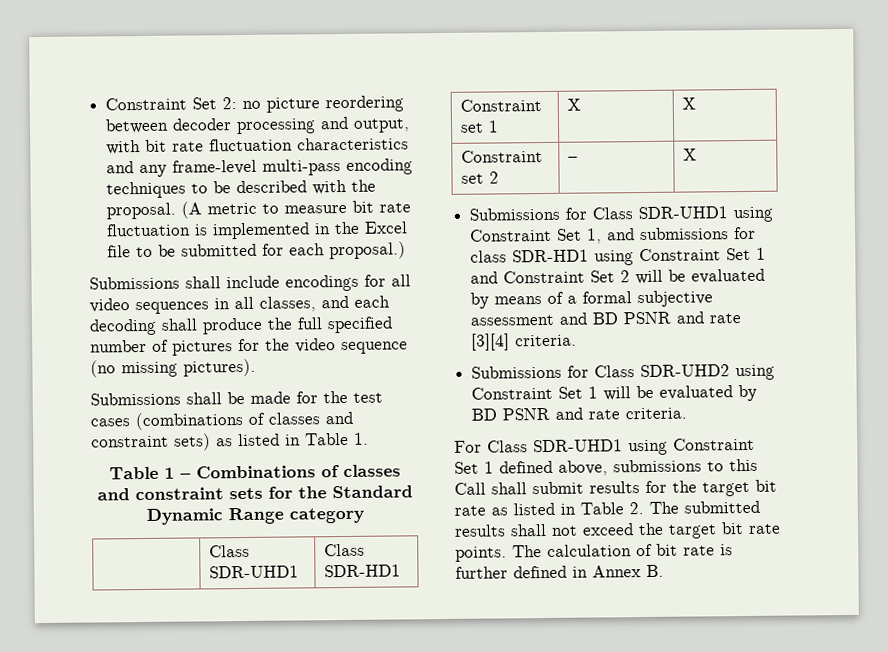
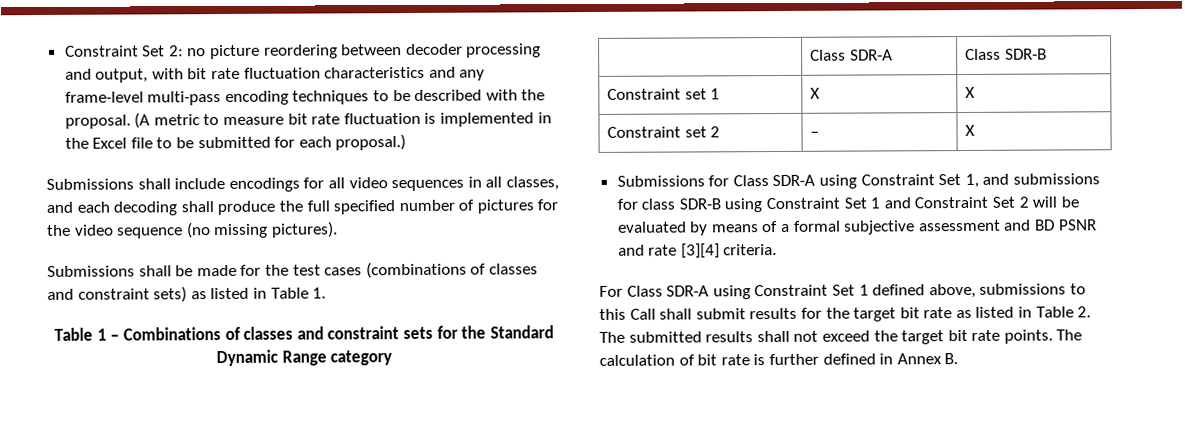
- | Class SDR-UHD1 | Class SDR-HD1
+ | Class SDR-A | Class SDR-B
- Submissions for Class SDR-UHD1 using Constraint Set 1, and submissions for class SDR-HD1 using Constraint Set 1 and Constraint Set 2 will be evaluated by means of a formal subjective assessment and BD PSNR and rate [3][4] criteria.
+ Submissions for Class SDR-A using Constraint Set 1, and submissions for class SDR-B using Constraint Set 1 and Constraint Set 2 will be evaluated by means of a formal subjective assessment and BD PSNR and rate [3][4] criteria.
- Submissions for Class SDR-UHD2 using Constraint Set 1 will be evaluated by BD PSNR and rate criteria.
- For Class SDR-UHD1 using Constraint Set 1 defined above, submissions to this Call shall submit results for the target bit rate as listed in Table 2. The submitted results shall not exceed the target bit rate points.
+ For Class SDR-A using Constraint Set 1 defined above, submissions to this Call shall submit results for the target bit rate as listed in Table 2. The submitted results shall not exceed the target bit rate points.

